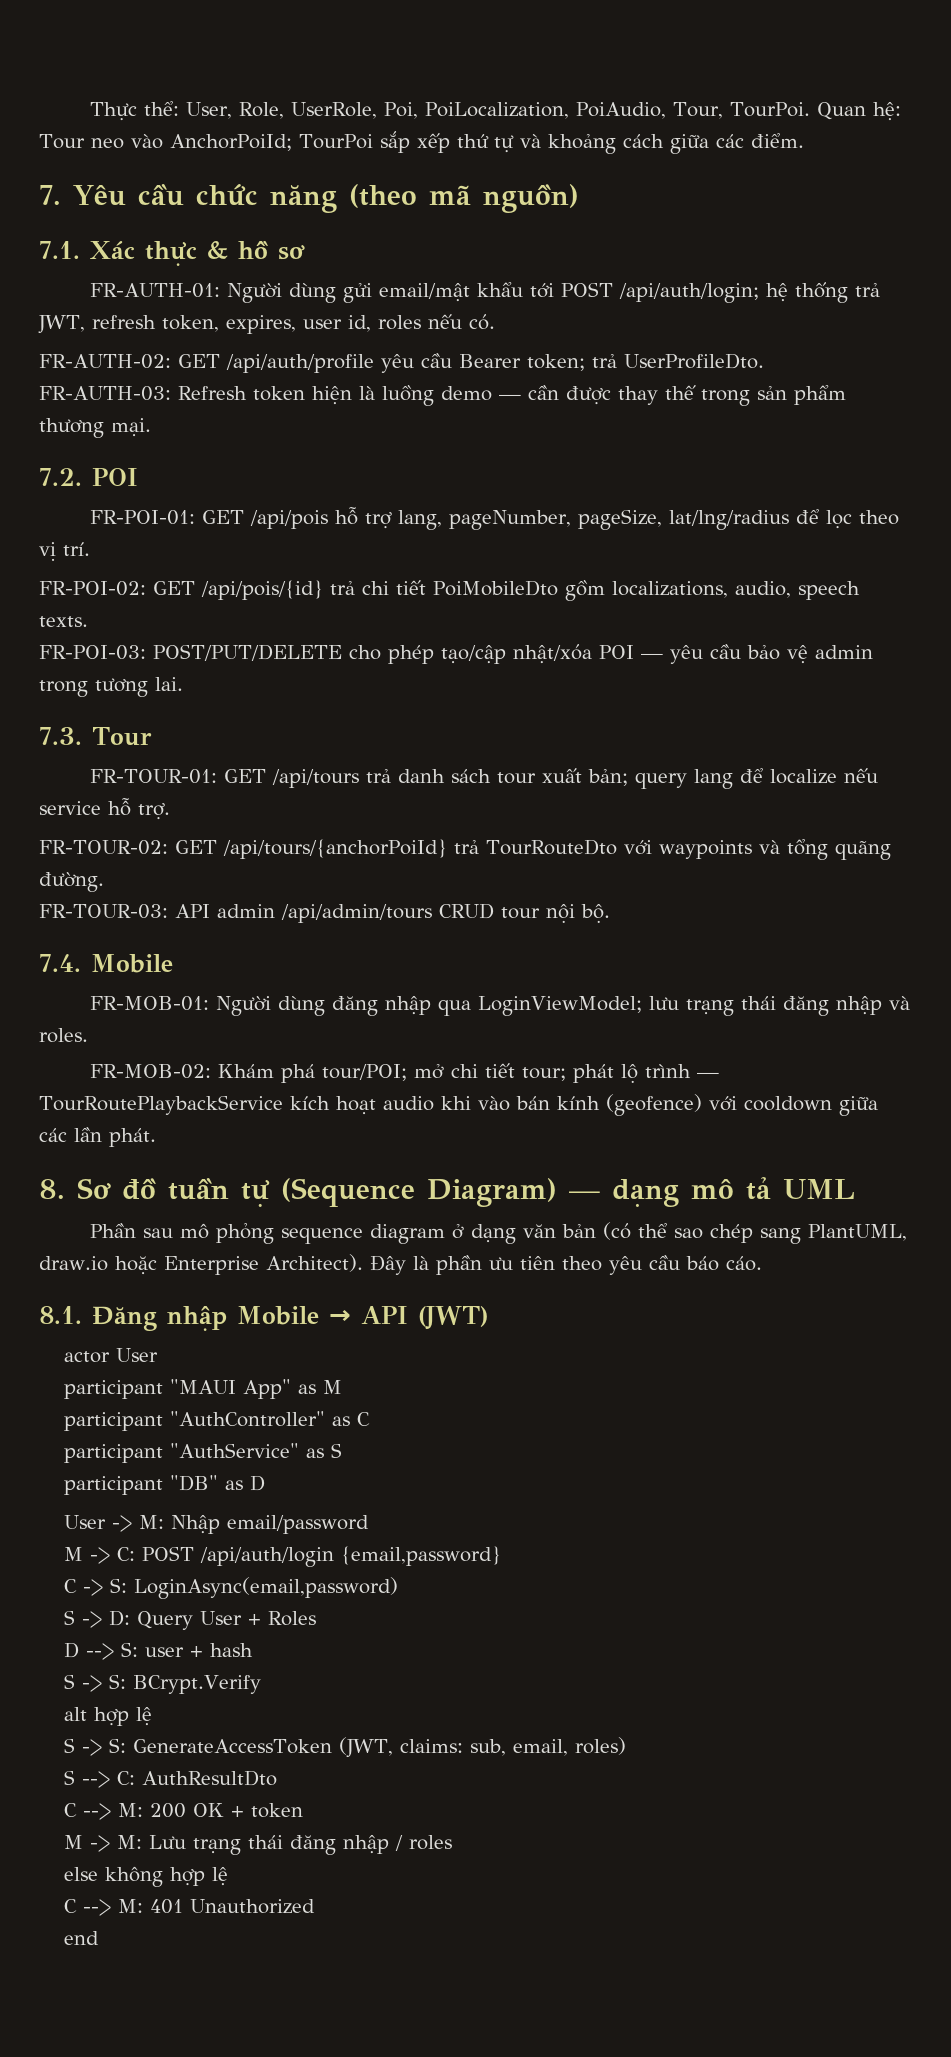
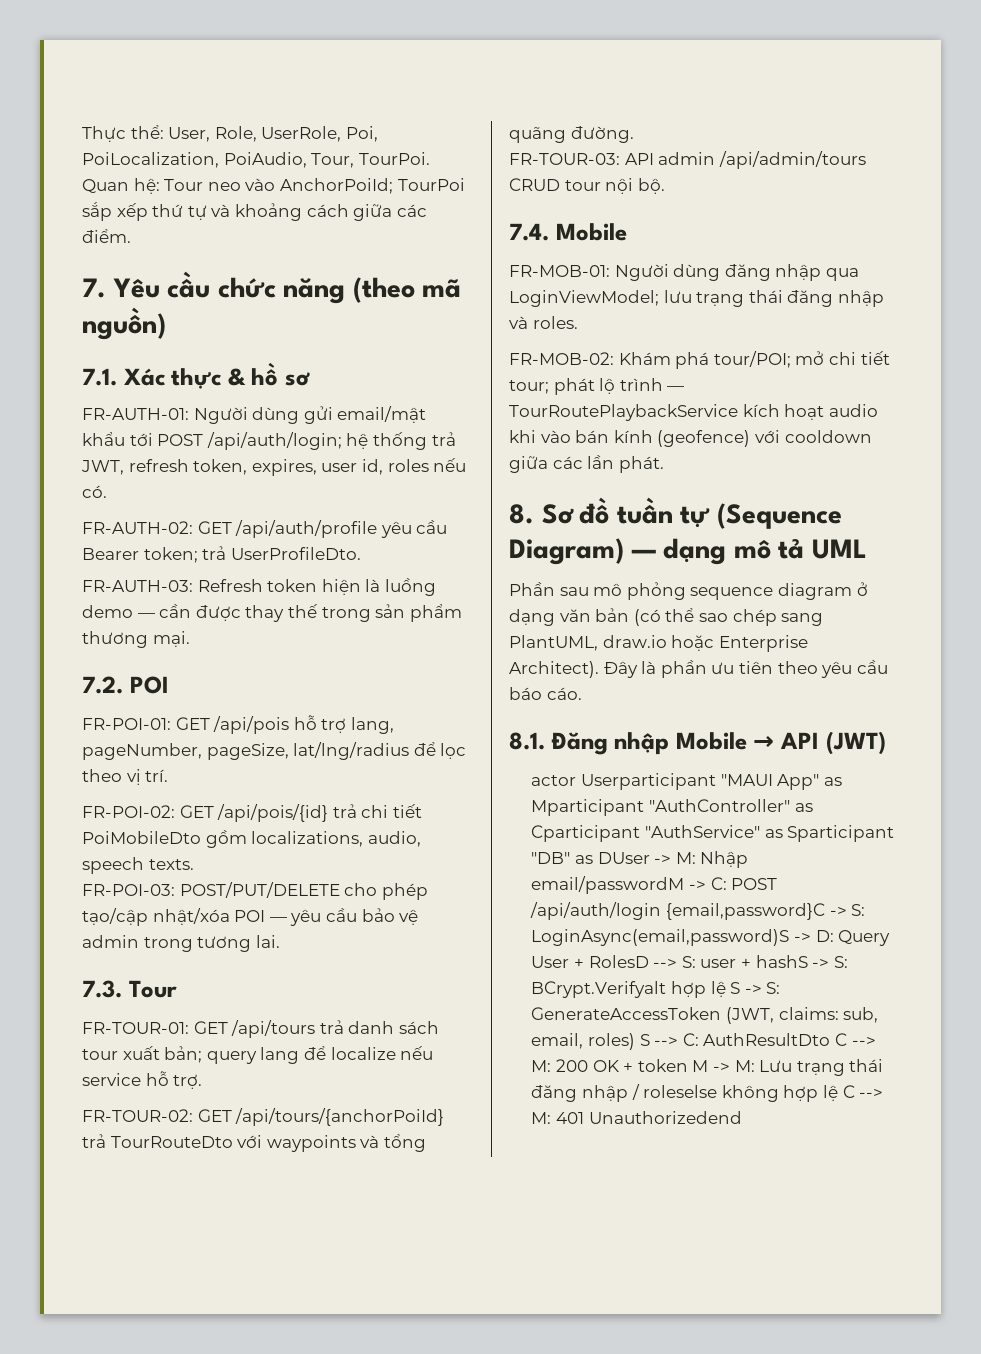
- actor User
- participant "MAUI App" as M
- participant "AuthController" as C
- participant "AuthService" as S
- participant "DB" as D
- User -> M: Nhập email/password
- M -> C: POST /api/auth/login {email,password}
- C -> S: LoginAsync(email,password)
- S -> D: Query User + Roles
- D --> S: user + hash
- S -> S: BCrypt.Verify
- alt hợp lệ
- S -> S: GenerateAccessToken (JWT, claims: sub, email, roles)
- S --> C: AuthResultDto
- C --> M: 200 OK + token
- M -> M: Lưu trạng thái đăng nhập / roles
- else không hợp lệ
- C --> M: 401 Unauthorized
- end
+ actor Userparticipant "MAUI App" as Mparticipant "AuthController" as Cparticipant "AuthService" as Sparticipant "DB" as DUser -> M: Nhập email/passwordM -> C: POST /api/auth/login {email,password}C -> S: LoginAsync(email,password)S -> D: Query User + RolesD --> S: user + hashS -> S: BCrypt.Verifyalt hợp lệ S -> S: GenerateAccessToken (JWT, claims: sub, email, roles) S --> C: AuthResultDto C --> M: 200 OK + token M -> M: Lưu trạng thái đăng nhập / roleselse không hợp lệ C --> M: 401 Unauthorizedend

